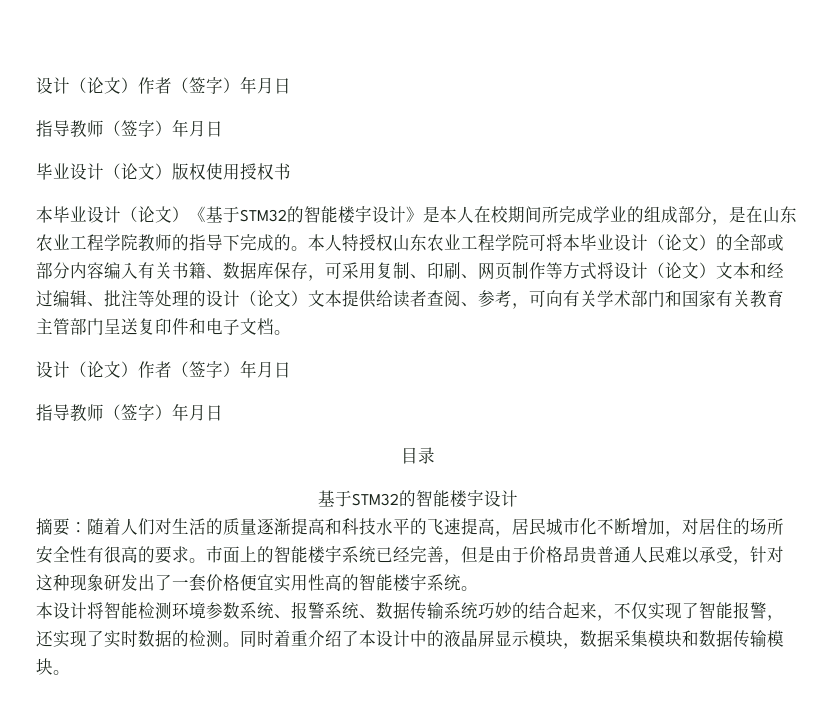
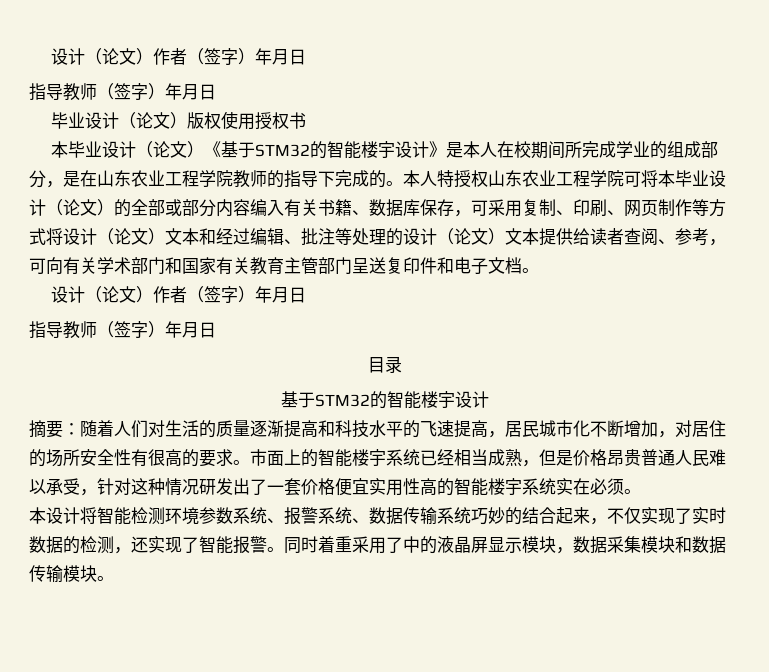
- 市面上的智能楼宇系统已经完善，但是由于价格昂贵普通人民难以承受，针对这种现象研发出了一套价格便宜实用性高的智能楼宇系统。
+ 市面上的智能楼宇系统已经相当成熟，但是价格昂贵普通人民难以承受，针对这种情况研发出了一套价格便宜实用性高的智能楼宇系统实在必须。
- 本设计将智能检测环境参数系统、报警系统、数据传输系统巧妙的结合起来，不仅实现了智能报警，还实现了实时数据的检测。同时着重介绍了本设计中的液晶屏显示模块，数据采集模块和数据传输模块。
+ 本设计将智能检测环境参数系统、报警系统、数据传输系统巧妙的结合起来，不仅实现了实时数据的检测，还实现了智能报警。同时着重采用了中的液晶屏显示模块，数据采集模块和数据传输模块。

